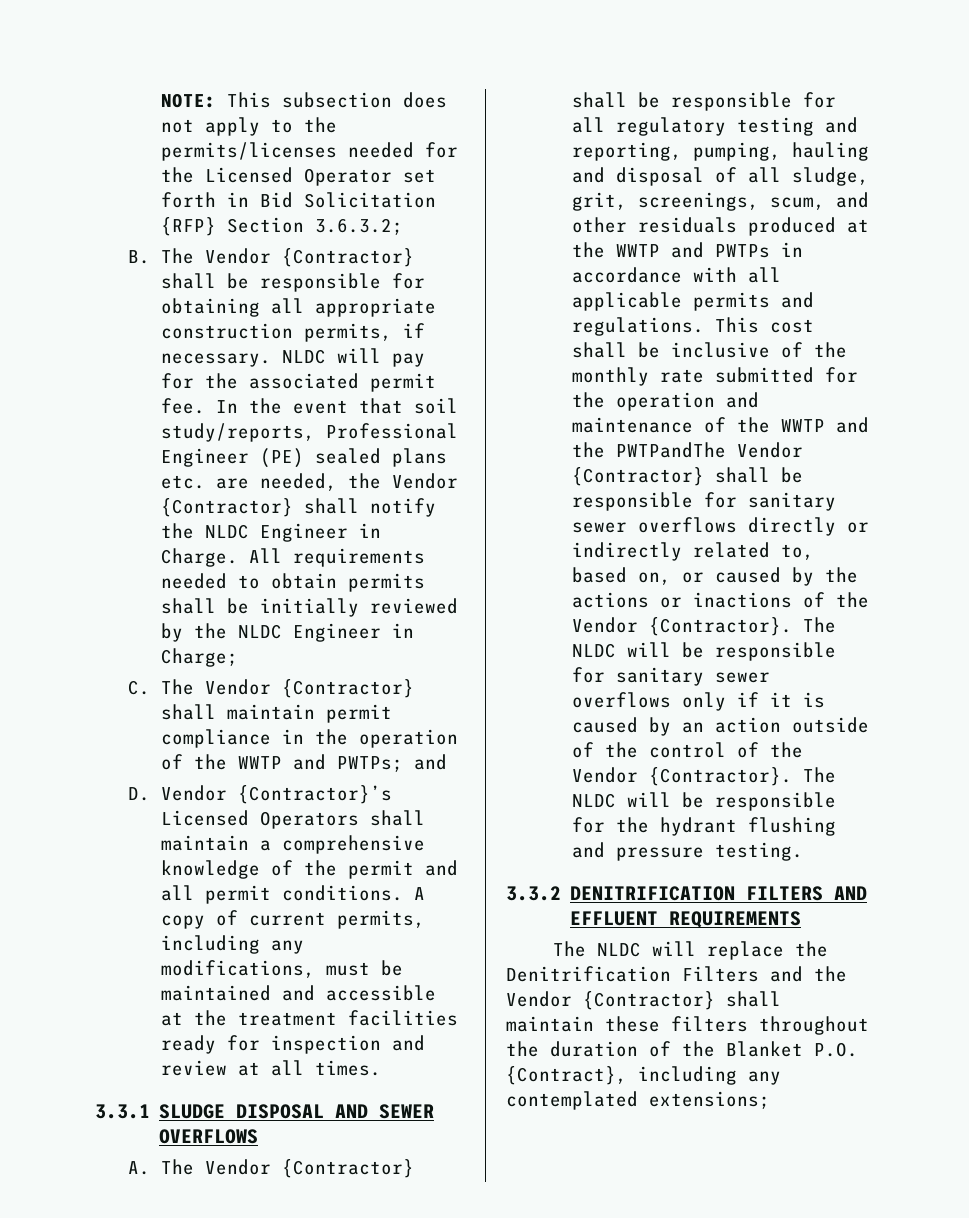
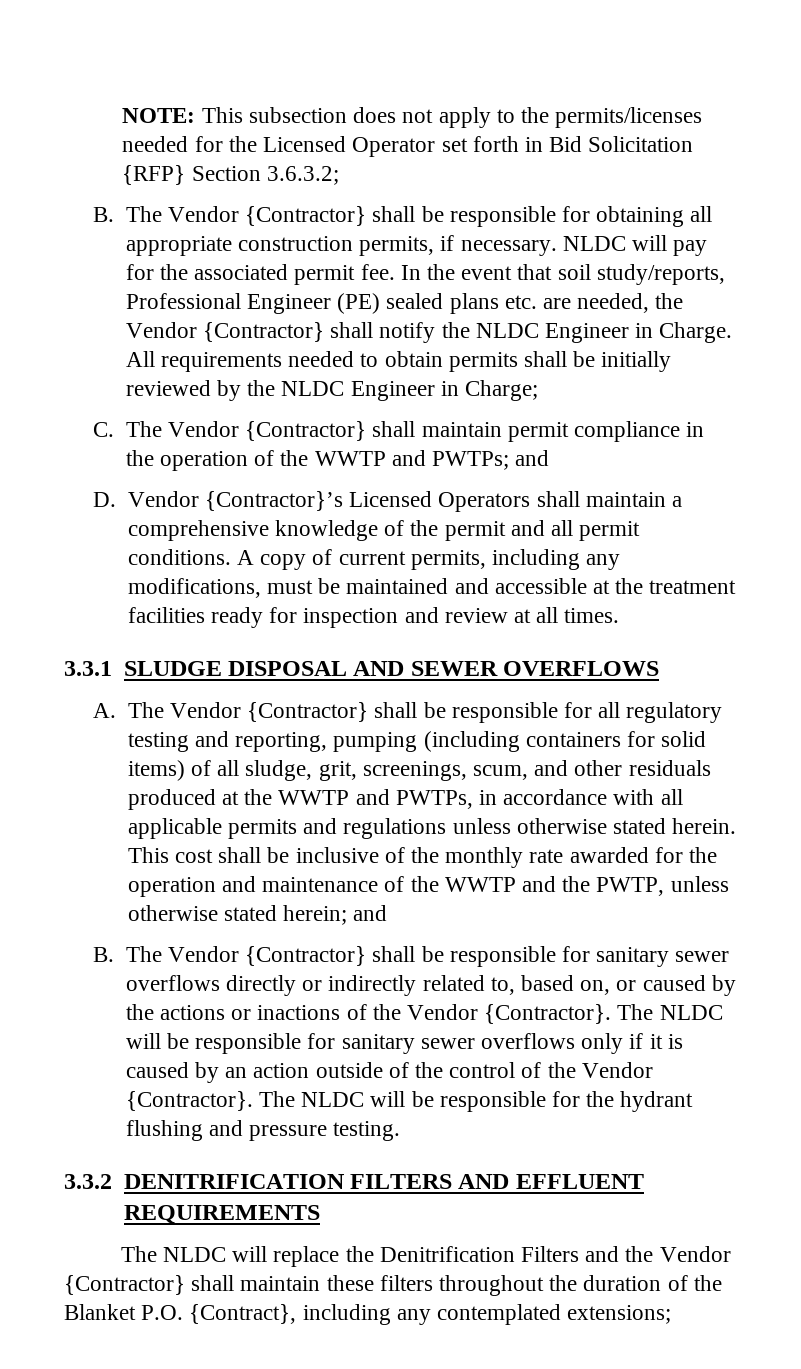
- A. The Vendor {Contractor} shall be responsible for all regulatory testing and reporting, pumping, hauling and disposal of all sludge, grit, screenings, scum, and other residuals produced at the WWTP and PWTPs in accordance with all applicable permits and regulations.
+ A. The Vendor {Contractor} shall be responsible for all regulatory testing and reporting, pumping (including containers for solid items) of all sludge, grit, screenings, scum, and other residuals produced at the WWTP and PWTPs, in accordance with all applicable permits and regulations unless otherwise stated herein.
- This cost shall be inclusive of the monthly rate submitted for the operation and maintenance of the WWTP and the PWTPandThe Vendor {Contractor} shall be responsible for sanitary sewer overflows directly or indirectly related to, based on, or caused by the actions or inactions of the Vendor {Contractor}.
+ This cost shall be inclusive of the monthly rate awarded for the operation and maintenance of the WWTP and the PWTP, unless otherwise stated herein; and
+ B. The Vendor {Contractor} shall be responsible for sanitary sewer overflows directly or indirectly related to, based on, or caused by the actions or inactions of the Vendor {Contractor}.

